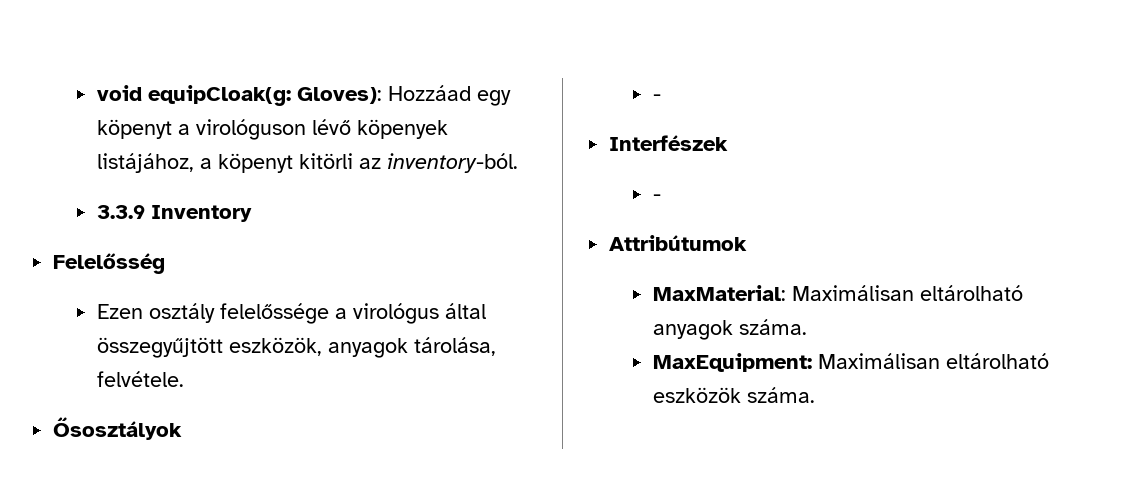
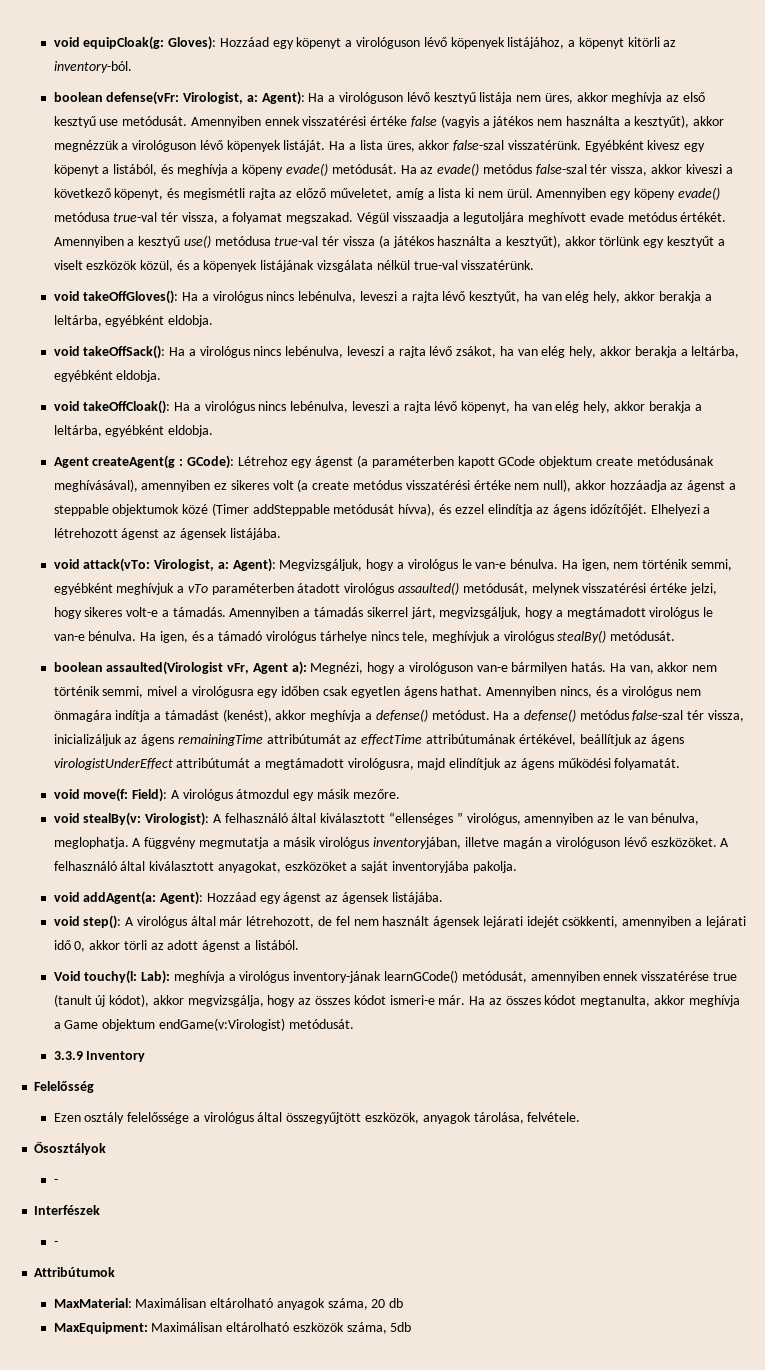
+ boolean defense(vFr: Virologist, a: Agent): Ha a virológuson lévő kesztyű listája nem üres, akkor meghívja az első kesztyű use metódusát. Amennyiben ennek visszatérési értéke false (vagyis a játékos nem használta a kesztyűt), akkor megnézzük a virológuson lévő köpenyek listáját. Ha a lista üres, akkor false-szal visszatérünk. Egyébként kivesz egy köpenyt a listából, és meghívja a köpeny evade() metódusát. Ha az evade() metódus false-szal tér vissza, akkor kiveszi a következő köpenyt, és megismétli rajta az előző műveletet, amíg a lista ki nem ürül. Amennyiben egy köpeny evade() metódusa true-val tér vissza, a folyamat megszakad. Végül visszaadja a legutoljára meghívott evade metódus értékét. Amennyiben a kesztyű use() metódusa true-val tér vissza (a játékos használta a kesztyűt), akkor törlünk egy kesztyűt a viselt eszközök közül, és a köpenyek listájának vizsgálata nélkül true-val visszatérünk.
+ void takeOffGloves(): Ha a virológus nincs lebénulva, leveszi a rajta lévő kesztyűt, ha van elég hely, akkor berakja a leltárba, egyébként eldobja.
+ void takeOffSack(): Ha a virológus nincs lebénulva, leveszi a rajta lévő zsákot, ha van elég hely, akkor berakja a leltárba, egyébként eldobja.
+ void takeOffCloak(): Ha a virológus nincs lebénulva, leveszi a rajta lévő köpenyt, ha van elég hely, akkor berakja a leltárba, egyébként eldobja.
+ Agent createAgent(g : GCode): Létrehoz egy ágenst (a paraméterben kapott GCode objektum create metódusának meghívásával), amennyiben ez sikeres volt (a create metódus visszatérési értéke nem null), akkor hozzáadja az ágenst a steppable objektumok közé (Timer addSteppable metódusát hívva), és ezzel elindítja az ágens időzítőjét. Elhelyezi a létrehozott ágenst az ágensek listájába.
+ void attack(vTo: Virologist, a: Agent): Megvizsgáljuk, hogy a virológus le van-e bénulva. Ha igen, nem történik semmi, egyébként meghívjuk a vTo paraméterben átadott virológus assaulted() metódusát, melynek visszatérési értéke jelzi, hogy sikeres volt-e a támadás. Amennyiben a támadás sikerrel járt, megvizsgáljuk, hogy a megtámadott virológus le van-e bénulva. Ha igen, és a támadó virológus tárhelye nincs tele, meghívjuk a virológus stealBy() metódusát.
+ boolean assaulted(Virologist vFr, Agent a): Megnézi, hogy a virológuson van-e bármilyen hatás. Ha van, akkor nem történik semmi, mivel a virológusra egy időben csak egyetlen ágens hathat. Amennyiben nincs, és a virológus nem önmagára indítja a támadást (kenést), akkor meghívja a defense() metódust. Ha a defense() metódus false-szal tér vissza, inicializáljuk az ágens remainingTime attribútumát az effectTime attribútumának értékével, beállítjuk az ágens virologistUnderEffect attribútumát a megtámadott virológusra, majd elindítjuk az ágens működési folyamatát.
+ void move(f: Field): A virológus átmozdul egy másik mezőre.
+ void stealBy(v: Virologist): A felhasználó által kiválasztott “ellenséges ” virológus, amennyiben az le van bénulva, meglophatja. A függvény megmutatja a másik virológus inventoryjában, illetve magán a virológuson lévő eszközöket. A felhasználó által kiválasztott anyagokat, eszközöket a saját inventoryjába pakolja.
+ void addAgent(a: Agent): Hozzáad egy ágenst az ágensek listájába.
+ void step(): A virológus által már létrehozott, de fel nem használt ágensek lejárati idejét csökkenti, amennyiben a lejárati idő 0, akkor törli az adott ágenst a listából.
+ Void touchy(l: Lab): meghívja a virológus inventory-jának learnGCode() metódusát, amennyiben ennek visszatérése true (tanult új kódot), akkor megvizsgálja, hogy az összes kódot ismeri-e már. Ha az összes kódot megtanulta, akkor meghívja a Game objektum endGame(v:Virologist) metódusát.
- MaxMaterial: Maximálisan eltárolható anyagok száma.
+ MaxMaterial: Maximálisan eltárolható anyagok száma, 20 db
- MaxEquipment: Maximálisan eltárolható eszközök száma.
+ MaxEquipment: Maximálisan eltárolható eszközök száma, 5db

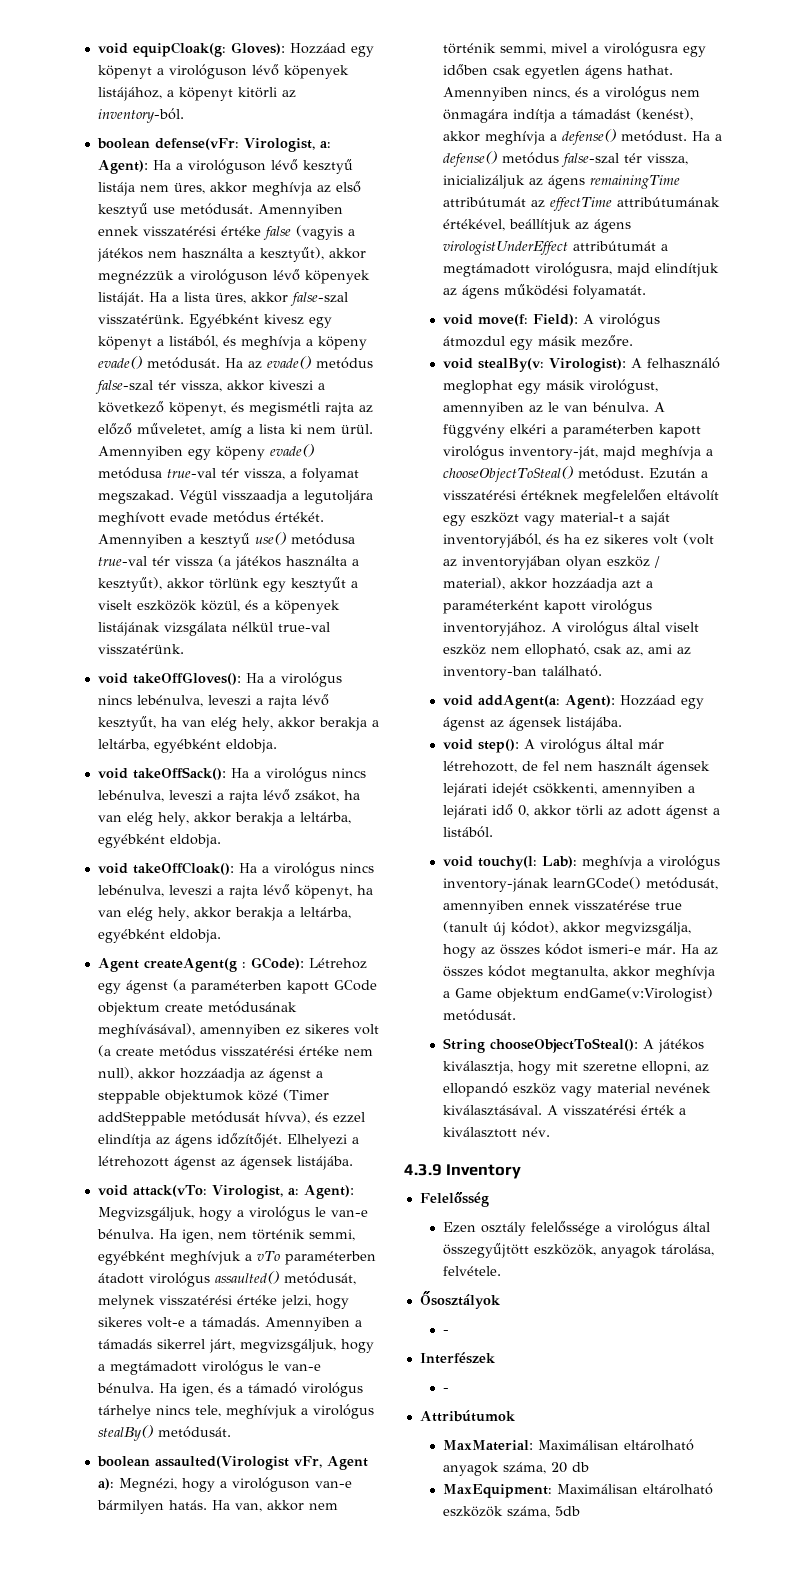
- void stealBy(v: Virologist): A felhasználó által kiválasztott “ellenséges ” virológus, amennyiben az le van bénulva, meglophatja. A függvény megmutatja a másik virológus inventoryjában, illetve magán a virológuson lévő eszközöket. A felhasználó által kiválasztott anyagokat, eszközöket a saját inventoryjába pakolja.
+ void stealBy(v: Virologist): A felhasználó meglophat egy másik virológust, amennyiben az le van bénulva. A függvény elkéri a paraméterben kapott virológus inventory-ját, majd meghívja a chooseObjectToSteal() metódust. Ezután a visszatérési értéknek megfelelően eltávolít egy eszközt vagy material-t a saját inventoryjából, és ha ez sikeres volt (volt az inventoryjában olyan eszköz / material), akkor hozzáadja azt a paraméterként kapott virológus inventoryjához. A virológus által viselt eszköz nem ellopható, csak az, ami az inventory-ban található.
- Void touchy(l: Lab): meghívja a virológus inventory-jának learnGCode() metódusát, amennyiben ennek visszatérése true (tanult új kódot), akkor megvizsgálja, hogy az összes kódot ismeri-e már.
+ void touchy(l: Lab): meghívja a virológus inventory-jának learnGCode() metódusát, amennyiben ennek visszatérése true (tanult új kódot), akkor megvizsgálja, hogy az összes kódot ismeri-e már.
- 3.3.9 Inventory
+ String chooseObjectToSteal(): A játékos kiválasztja, hogy mit szeretne ellopni, az ellopandó eszköz vagy material nevének kiválasztásával. A visszatérési érték a kiválasztott név.
+ 4.3.9 Inventory

